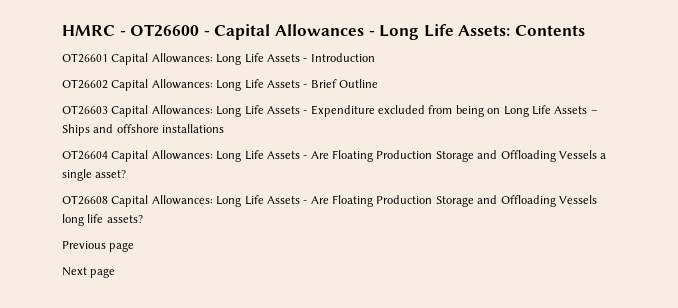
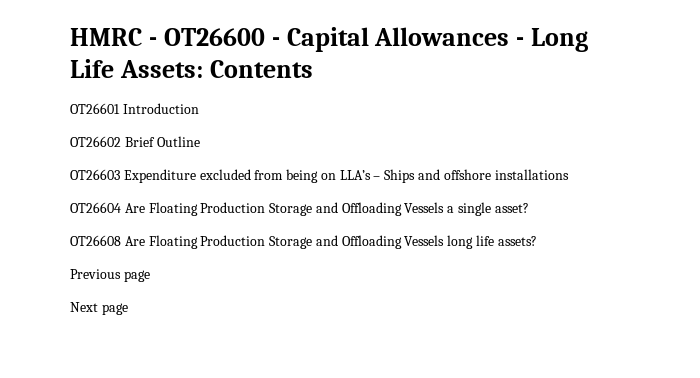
- OT26601 Capital Allowances: Long Life Assets - Introduction
- OT26602 Capital Allowances: Long Life Assets - Brief Outline
- OT26603 Capital Allowances: Long Life Assets - Expenditure excluded from being on Long Life Assets – Ships and offshore installations
+ OT26601 Introduction
+ OT26602 Brief Outline
+ OT26603 Expenditure excluded from being on LLA’s – Ships and offshore installations
- OT26604 Capital Allowances: Long Life Assets - Are Floating Production Storage and Offloading Vessels a single asset?
+ OT26604 Are Floating Production Storage and Offloading Vessels a single asset?
- OT26608 Capital Allowances: Long Life Assets - Are Floating Production Storage and Offloading Vessels long life assets?
+ OT26608 Are Floating Production Storage and Offloading Vessels long life assets?

